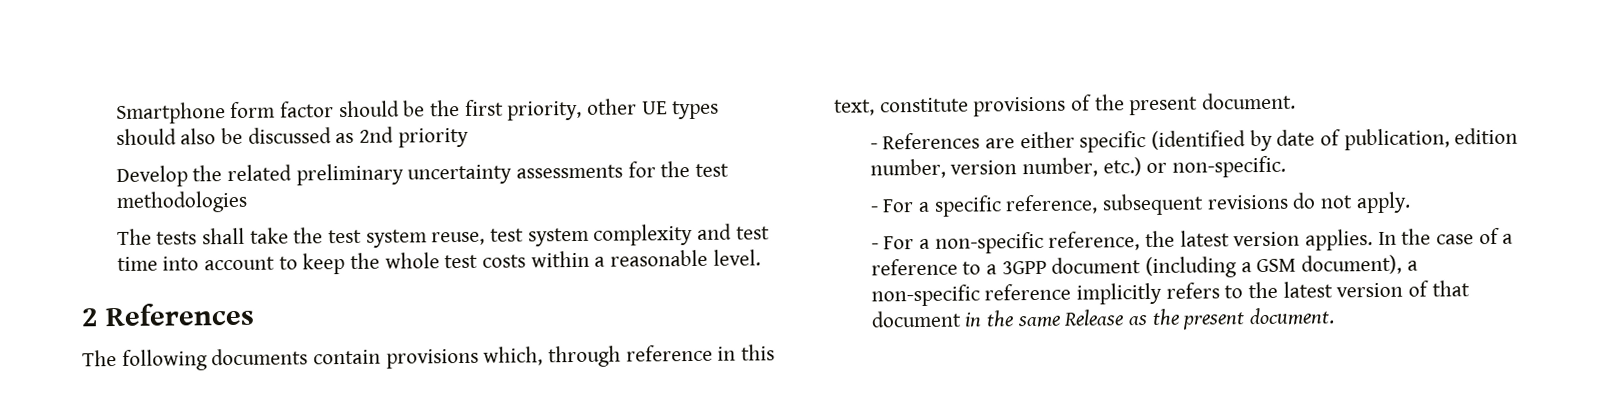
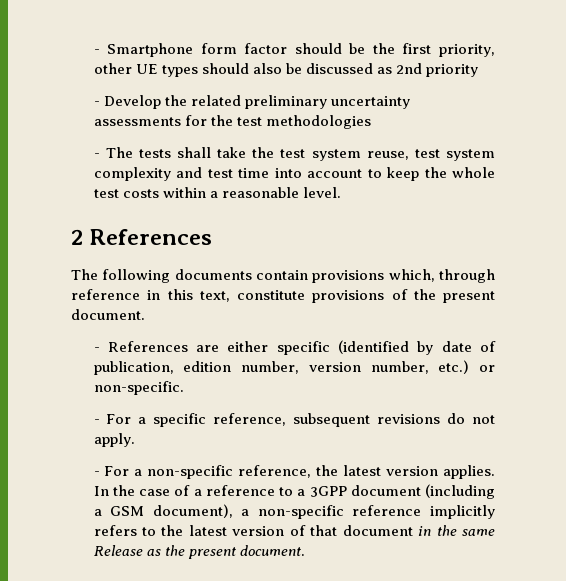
- Smartphone form factor should be the first priority, other UE types should also be discussed as 2nd priority
+ - Smartphone form factor should be the first priority, other UE types should also be discussed as 2nd priority
- Develop the related preliminary uncertainty assessments for the test methodologies
+ - Develop the related preliminary uncertainty assessments for the test methodologies
- The tests shall take the test system reuse, test system complexity and test time into account to keep the whole test costs within a reasonable level.
+ - The tests shall take the test system reuse, test system complexity and test time into account to keep the whole test costs within a reasonable level.

